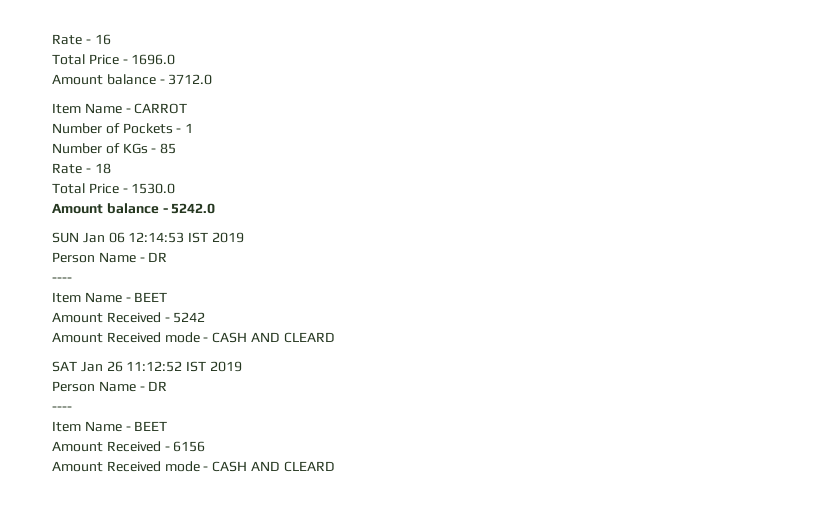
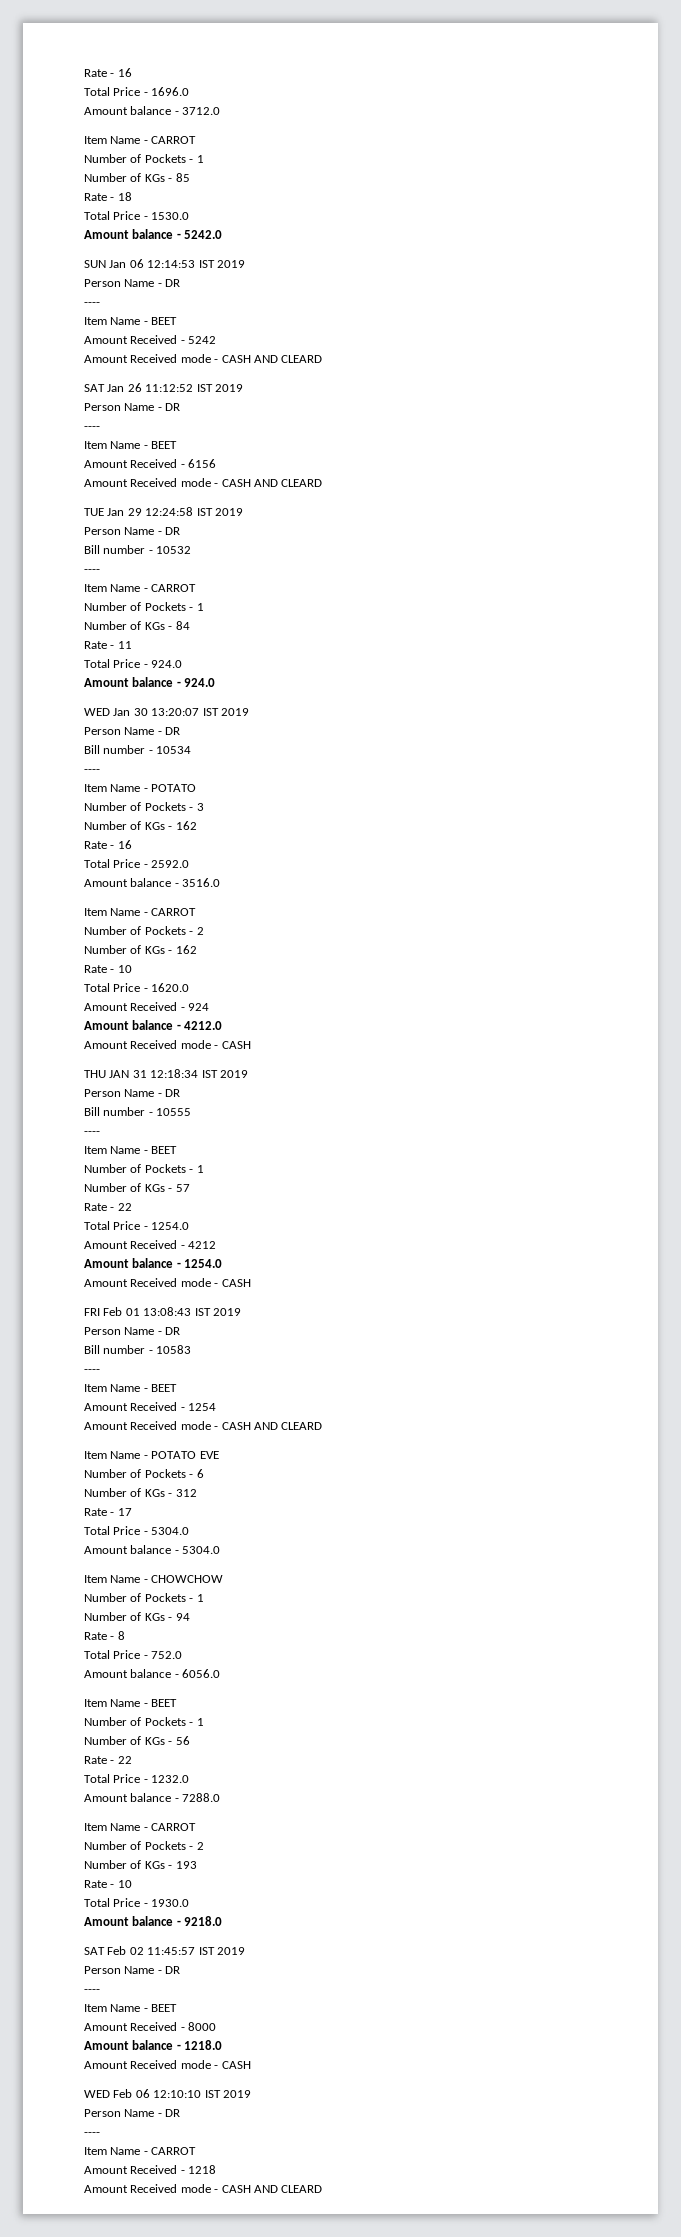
+ TUE Jan 29 12:24:58 IST 2019
+ Person Name - DR
+ Bill number - 10532
+ ----
+ Item Name - CARROT
+ Number of Pockets - 1
+ Number of KGs - 84
+ Rate - 11
+ Total Price - 924.0
+ Amount balance - 924.0
+ WED Jan 30 13:20:07 IST 2019
+ Person Name - DR
+ Bill number - 10534
+ ----
+ Item Name - POTATO
+ Number of Pockets - 3
+ Number of KGs - 162
+ Rate - 16
+ Total Price - 2592.0
+ Amount balance - 3516.0
+ Item Name - CARROT
+ Number of Pockets - 2
+ Number of KGs - 162
+ Rate - 10
+ Total Price - 1620.0
+ Amount Received - 924
+ Amount balance - 4212.0
+ Amount Received mode - CASH
+ THU JAN 31 12:18:34 IST 2019
+ Person Name - DR
+ Bill number - 10555
+ ----
+ Item Name - BEET
+ Number of Pockets - 1
+ Number of KGs - 57
+ Rate - 22
+ Total Price - 1254.0
+ Amount Received - 4212
+ Amount balance - 1254.0
+ Amount Received mode - CASH
+ FRI Feb 01 13:08:43 IST 2019
+ Person Name - DR
+ Bill number - 10583
+ ----
+ Item Name - BEET
+ Amount Received - 1254
+ Amount Received mode - CASH AND CLEARD
+ Item Name - POTATO EVE
+ Number of Pockets - 6
+ Number of KGs - 312
+ Rate - 17
+ Total Price - 5304.0
+ Amount balance - 5304.0
+ Item Name - CHOWCHOW
+ Number of Pockets - 1
+ Number of KGs - 94
+ Rate - 8
+ Total Price - 752.0
+ Amount balance - 6056.0
+ Item Name - BEET
+ Number of Pockets - 1
+ Number of KGs - 56
+ Rate - 22
+ Total Price - 1232.0
+ Amount balance - 7288.0
+ Item Name - CARROT
+ Number of Pockets - 2
+ Number of KGs - 193
+ Rate - 10
+ Total Price - 1930.0
+ Amount balance - 9218.0
+ SAT Feb 02 11:45:57 IST 2019
+ Person Name - DR
+ ----
+ Item Name - BEET
+ Amount Received - 8000
+ Amount balance - 1218.0
+ Amount Received mode - CASH
+ WED Feb 06 12:10:10 IST 2019
+ Person Name - DR
+ ----
+ Item Name - CARROT
+ Amount Received - 1218
+ Amount Received mode - CASH AND CLEARD

